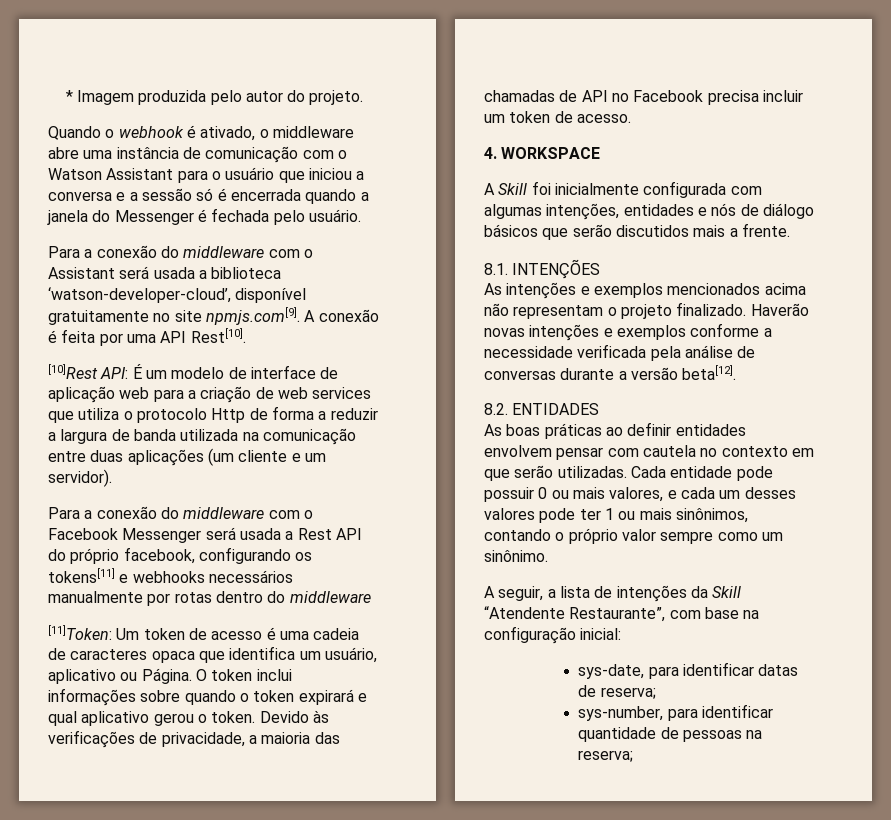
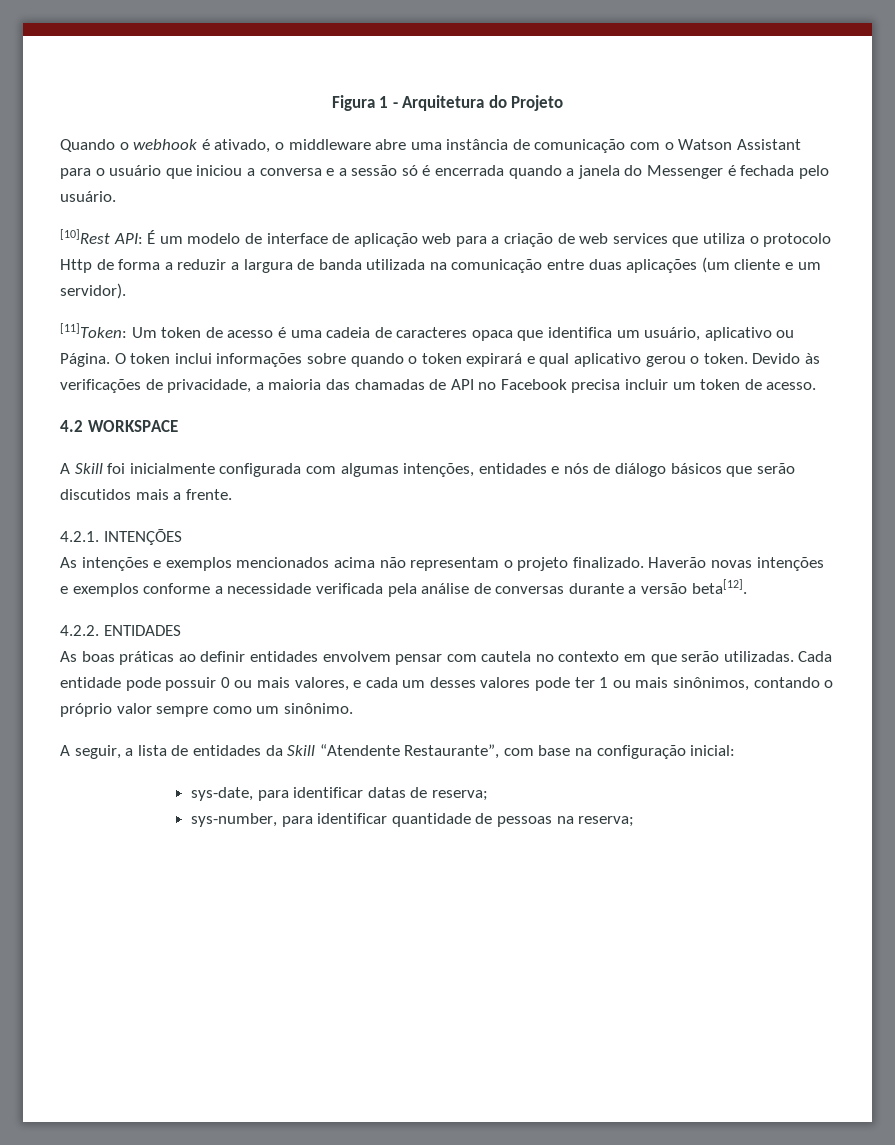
- * Imagem produzida pelo autor do projeto.
+ Figura 1 - Arquitetura do Projeto
- Para a conexão do middleware com o Assistant será usada a biblioteca ‘watson-developer-cloud’, disponível gratuitamente no site npmjs.com[9]. A conexão é feita por uma API Rest[10].
- Para a conexão do middleware com o Facebook Messenger será usada a Rest API do próprio facebook, configurando os tokens[11] e webhooks necessários manualmente por rotas dentro do middleware
- 4. WORKSPACE
+ 4.2 WORKSPACE
- 8.1. INTENÇÕES
+ 4.2.1. INTENÇÕES
- 8.2. ENTIDADES
+ 4.2.2. ENTIDADES
- A seguir, a lista de intenções da Skill “Atendente Restaurante”, com base na configuração inicial:
+ A seguir, a lista de entidades da Skill “Atendente Restaurante”, com base na configuração inicial:

